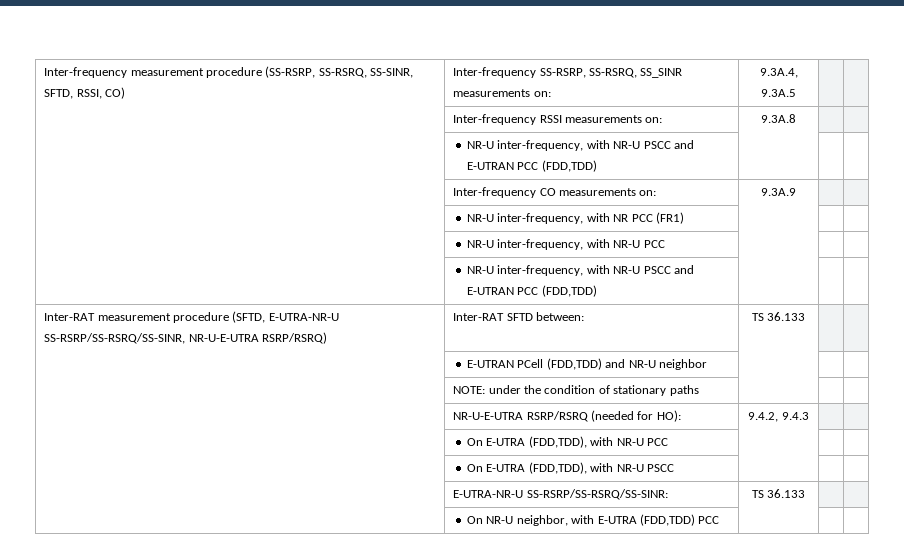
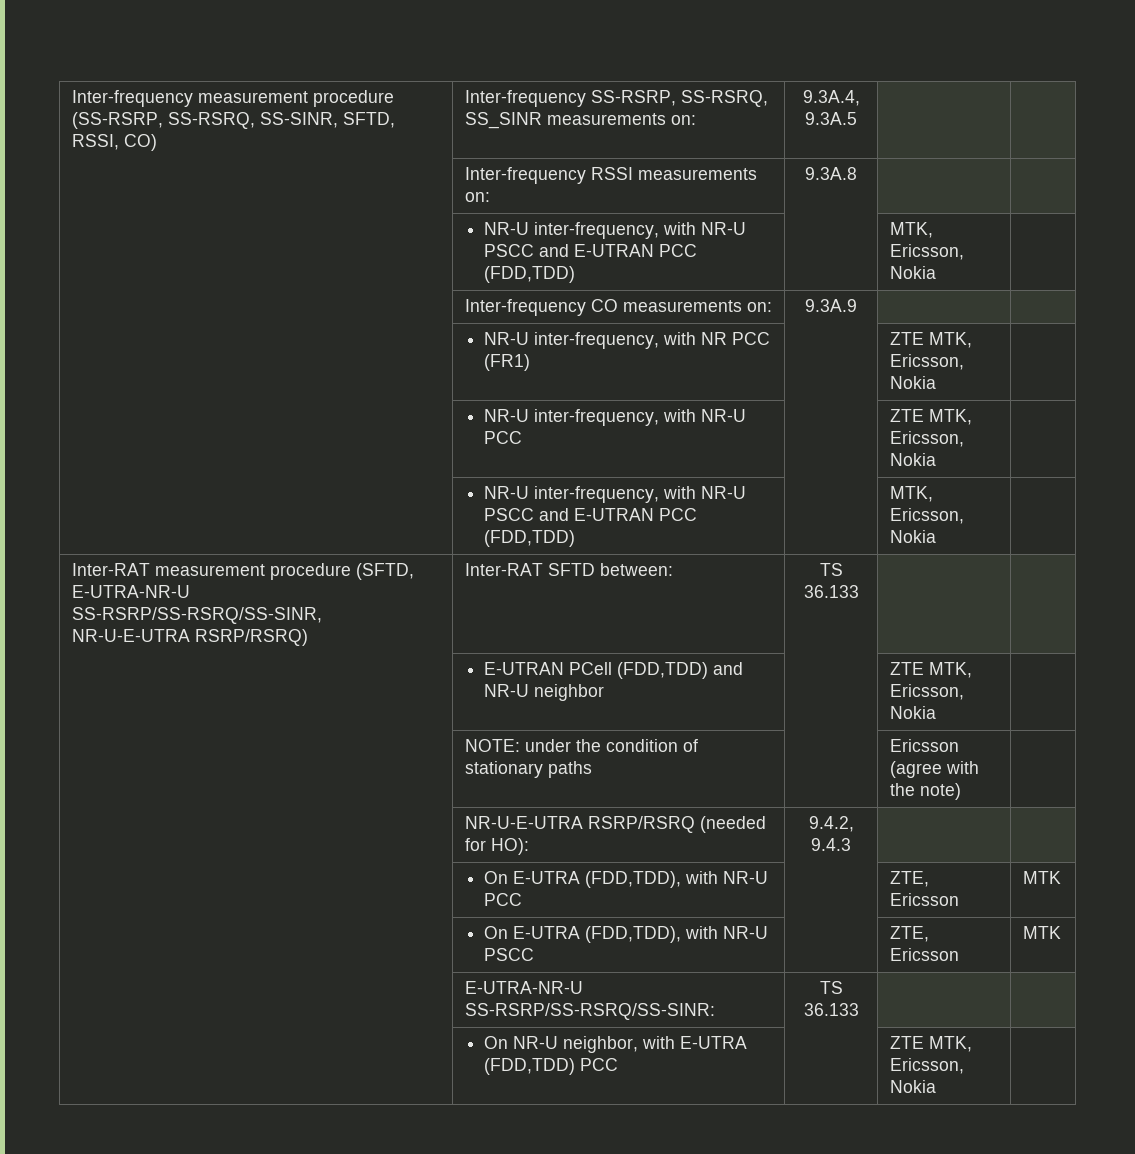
  | Inter-frequency RSSI measurements on: | 9.3A.8 | |
- | NR-U inter-frequency, with NR-U PSCC and E-UTRAN PCC (FDD,TDD) | | |
+ | NR-U inter-frequency, with NR-U PSCC and E-UTRAN PCC (FDD,TDD) | | MTK, Ericsson, Nokia |
- | NR-U inter-frequency, with NR PCC (FR1) | | |
+ | NR-U inter-frequency, with NR PCC (FR1) | | ZTE MTK, Ericsson, Nokia |
- | NR-U inter-frequency, with NR-U PCC | | |
- | NR-U inter-frequency, with NR-U PSCC and E-UTRAN PCC (FDD,TDD) | | |
+ | NR-U inter-frequency, with NR-U PCC | | ZTE MTK, Ericsson, Nokia |
+ | NR-U inter-frequency, with NR-U PSCC and E-UTRAN PCC (FDD,TDD) | | MTK, Ericsson, Nokia |
- | E-UTRAN PCell (FDD,TDD) and NR-U neighbor | | |
+ | E-UTRAN PCell (FDD,TDD) and NR-U neighbor | | ZTE MTK, Ericsson, Nokia |
- | NOTE: under the condition of stationary paths | | |
+ | NOTE: under the condition of stationary paths | | Ericsson (agree with the note) |
- | On E-UTRA (FDD,TDD), with NR-U PCC | | |
+ | On E-UTRA (FDD,TDD), with NR-U PCC | | ZTE, Ericsson | MTK
- | On E-UTRA (FDD,TDD), with NR-U PSCC | | |
+ | On E-UTRA (FDD,TDD), with NR-U PSCC | | ZTE, Ericsson | MTK
- | On NR-U neighbor, with E-UTRA (FDD,TDD) PCC | | |
+ | On NR-U neighbor, with E-UTRA (FDD,TDD) PCC | | ZTE MTK, Ericsson, Nokia |

